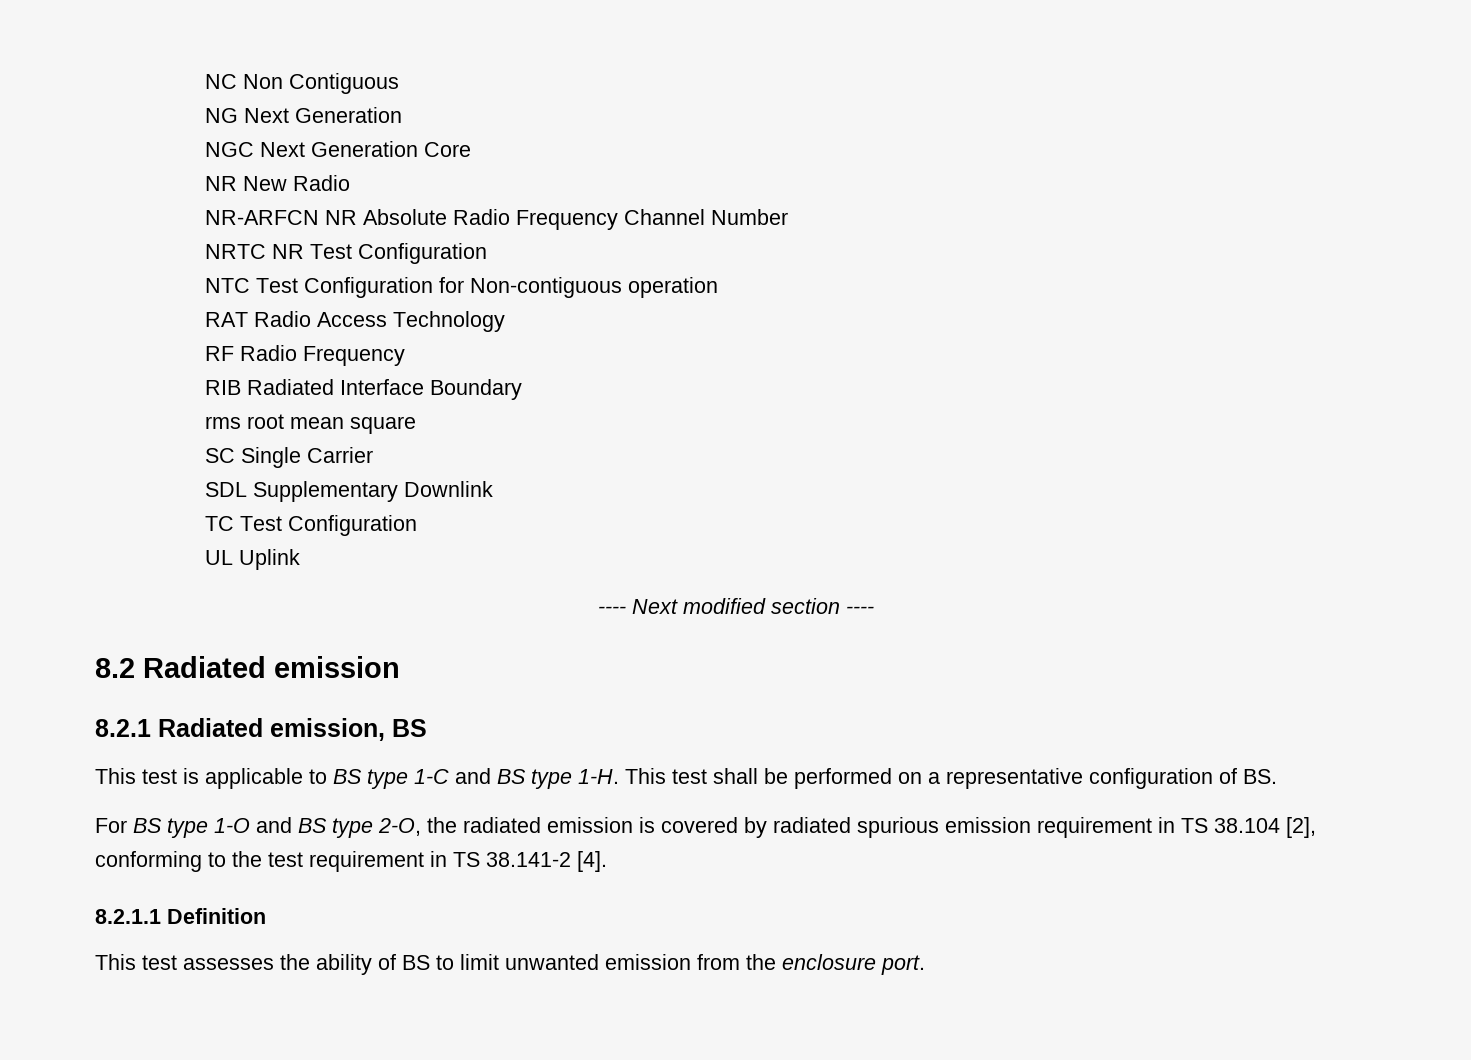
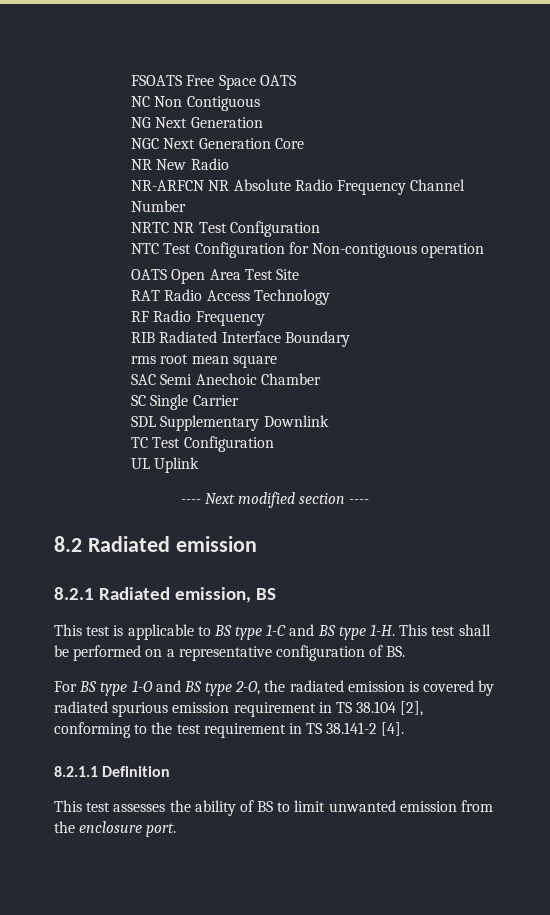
+ FSOATS Free Space OATS
+ OATS Open Area Test Site
+ SAC Semi Anechoic Chamber

